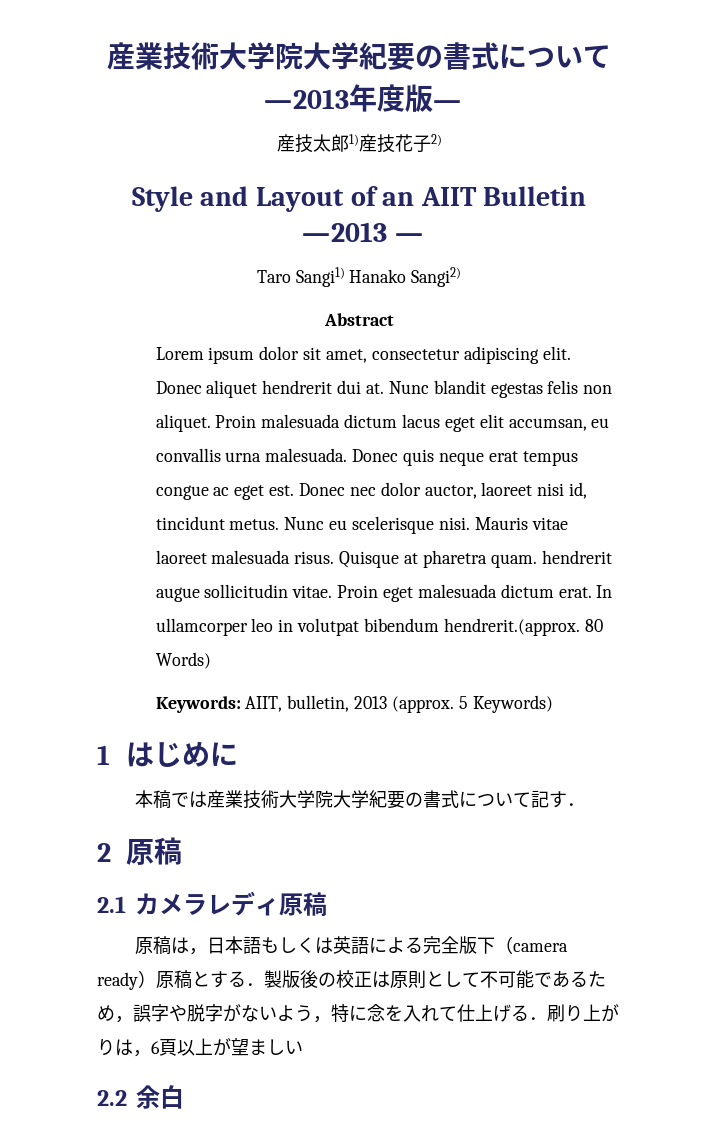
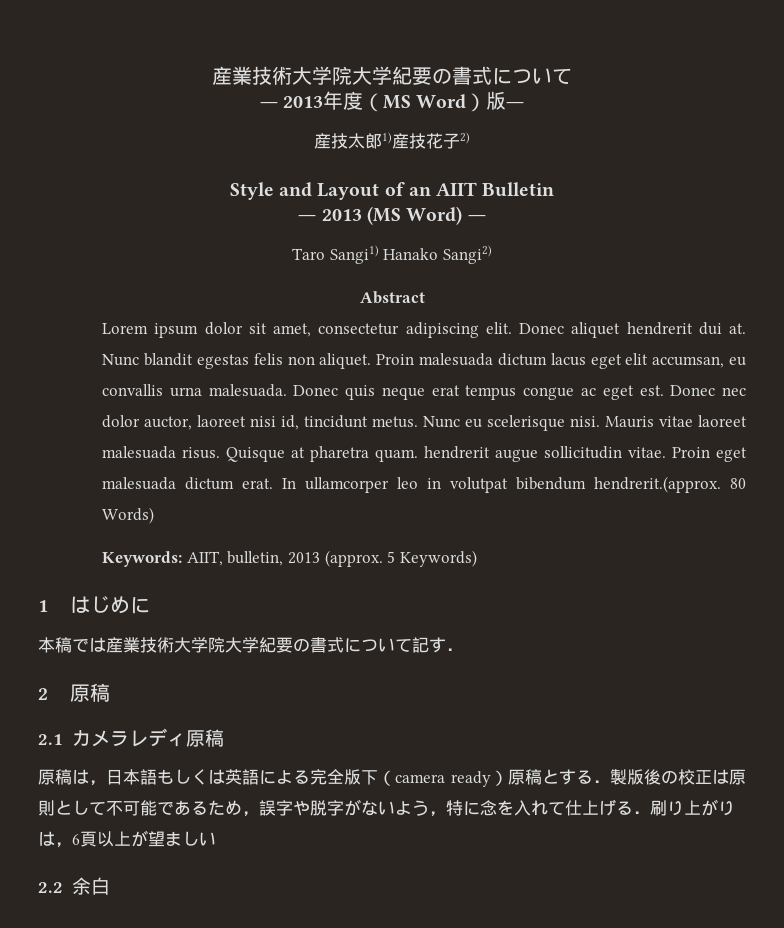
- ― 2013年度版―
+ ― 2013年度（MS Word）版―
- ― 2013 ―
+ ― 2013 (MS Word) ―

